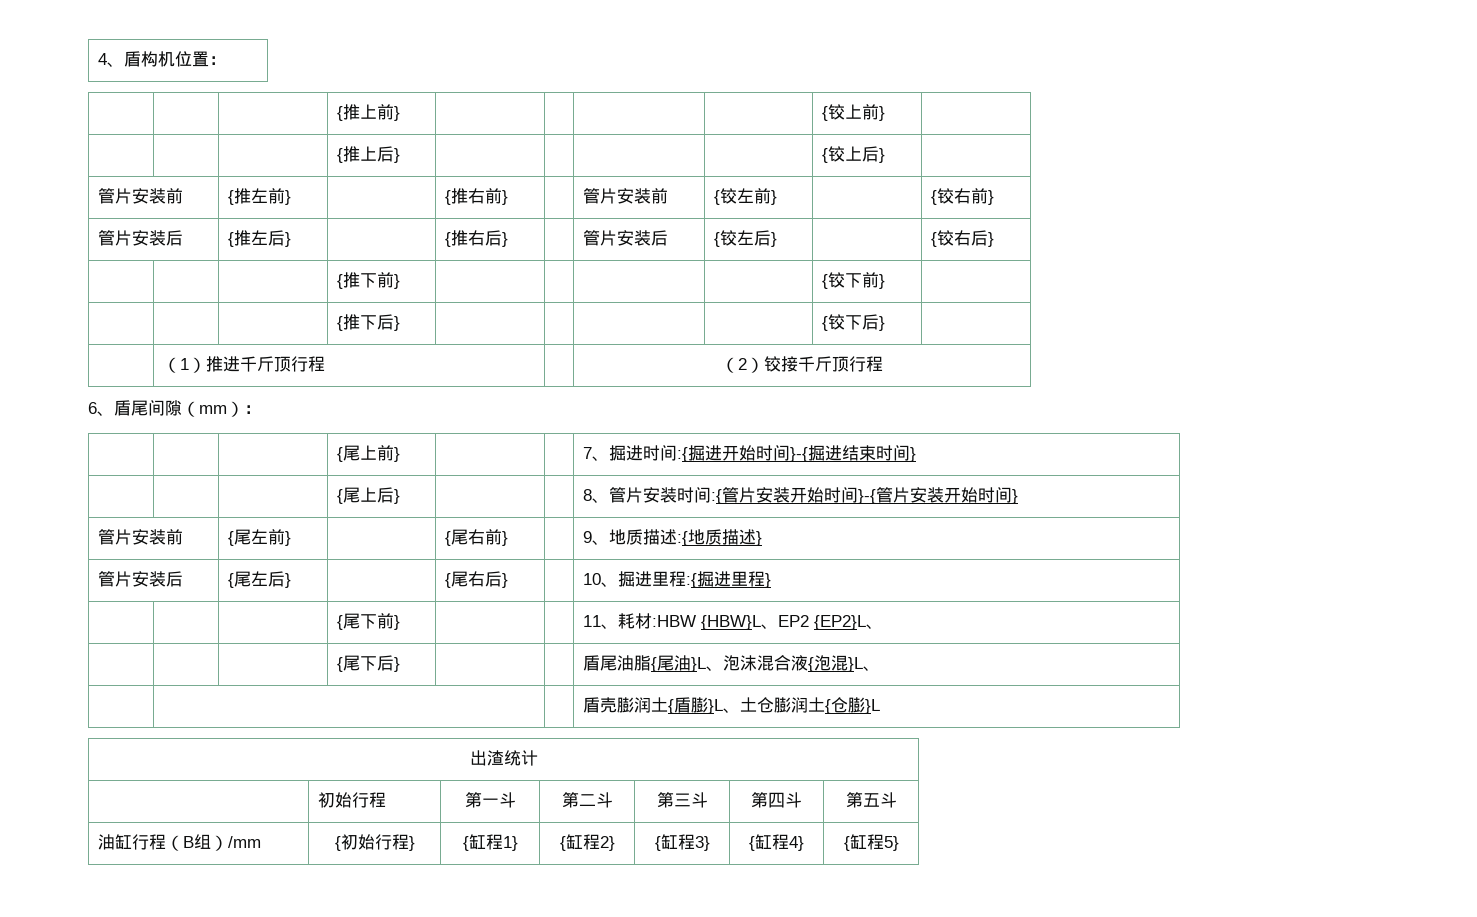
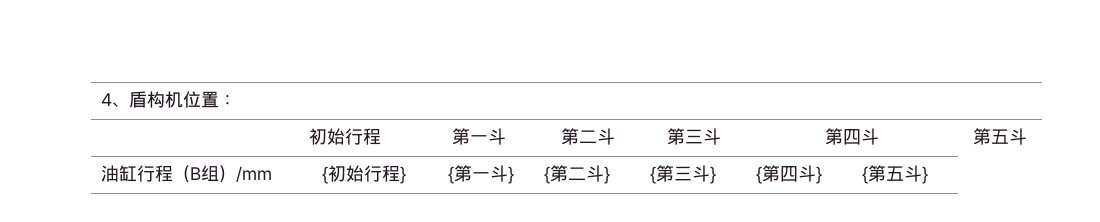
- | | | {推上前} | | | | | {铰上前} |
- | | | {推上后} | | | | | {铰上后} |
- 管片安装前 | {推左前} | | {推右前} | | 管片安装前 | {铰左前} | | {铰右前}
- 管片安装后 | {推左后} | | {推右后} | | 管片安装后 | {铰左后} | | {铰右后}
- | | | {推下前} | | | | | {铰下前} |
- | | | {推下后} | | | | | {铰下后} |
- | （1）推进千斤顶行程 | | （2）铰接千斤顶行程
- 6、盾尾间隙（mm）：
- | | | {尾上前} | | | 7、掘进时间:{掘进开始时间}-{掘进结束时间}
- | | | {尾上后} | | | 8、管片安装时间:{管片安装开始时间}-{管片安装开始时间}
- 管片安装前 | {尾左前} | | {尾右前} | | 9、地质描述:{地质描述}
- 管片安装后 | {尾左后} | | {尾右后} | | 10、掘进里程:{掘进里程}
- | | | {尾下前} | | | 11、耗材:HBW {HBW}L、EP2 {EP2}L、
- | | | {尾下后} | | | 盾尾油脂{尾油}L、泡沫混合液{泡混}L、
- | | | 盾壳膨润土{盾膨}L、土仓膨润土{仓膨}L
- 出渣统计
- 油缸行程（B组）/mm | {初始行程} | {缸程1} | {缸程2} | {缸程3} | {缸程4} | {缸程5}
+ 油缸行程（B组）/mm | {初始行程} | {第一斗} | {第二斗} | {第三斗} | {第四斗} | {第五斗}

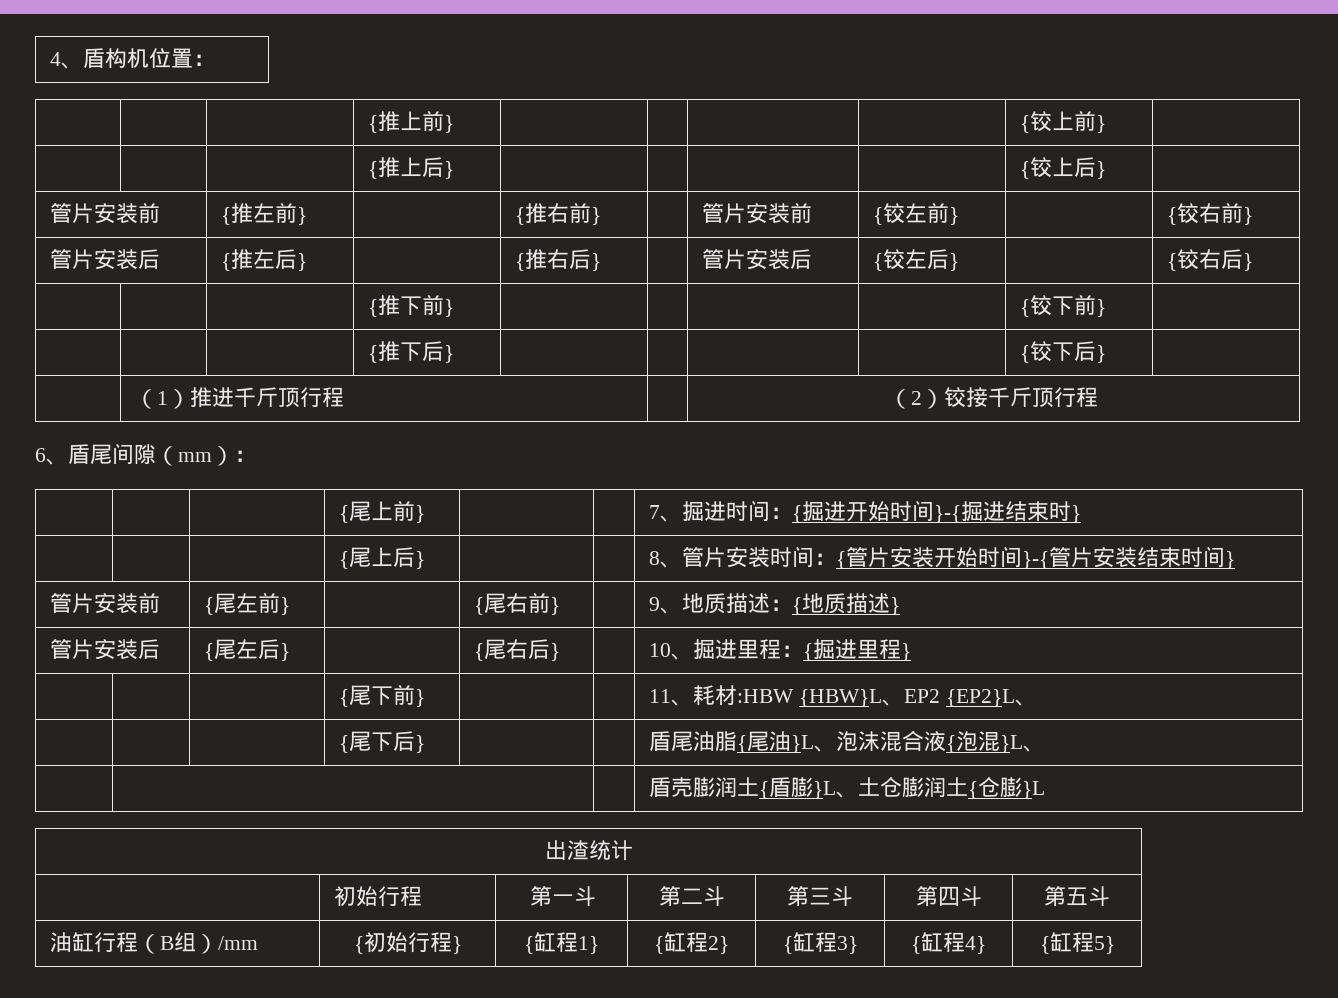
+ | | | {推上前} | | | | | {铰上前} |
+ | | | {推上后} | | | | | {铰上后} |
+ 管片安装前 | {推左前} | | {推右前} | | 管片安装前 | {铰左前} | | {铰右前}
+ 管片安装后 | {推左后} | | {推右后} | | 管片安装后 | {铰左后} | | {铰右后}
+ | | | {推下前} | | | | | {铰下前} |
+ | | | {推下后} | | | | | {铰下后} |
+ | （1）推进千斤顶行程 | | （2）铰接千斤顶行程
+ 6、盾尾间隙（mm）：
+ | | | {尾上前} | | | 7、掘进时间：{掘进开始时间}-{掘进结束时}
+ | | | {尾上后} | | | 8、管片安装时间：{管片安装开始时间}-{管片安装结束时间}
+ 管片安装前 | {尾左前} | | {尾右前} | | 9、地质描述：{地质描述}
+ 管片安装后 | {尾左后} | | {尾右后} | | 10、掘进里程：{掘进里程}
+ | | | {尾下前} | | | 11、耗材:HBW {HBW}L、EP2 {EP2}L、
+ | | | {尾下后} | | | 盾尾油脂{尾油}L、泡沫混合液{泡混}L、
+ | | | 盾壳膨润土{盾膨}L、土仓膨润土{仓膨}L
+ 出渣统计
- 油缸行程（B组）/mm | {初始行程} | {第一斗} | {第二斗} | {第三斗} | {第四斗} | {第五斗}
+ 油缸行程（B组）/mm | {初始行程} | {缸程1} | {缸程2} | {缸程3} | {缸程4} | {缸程5}

